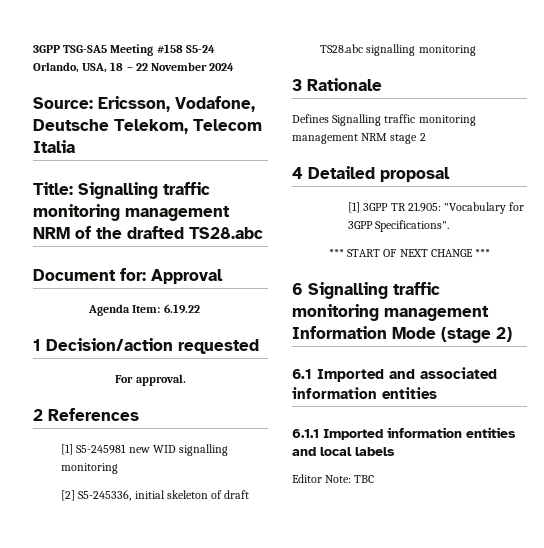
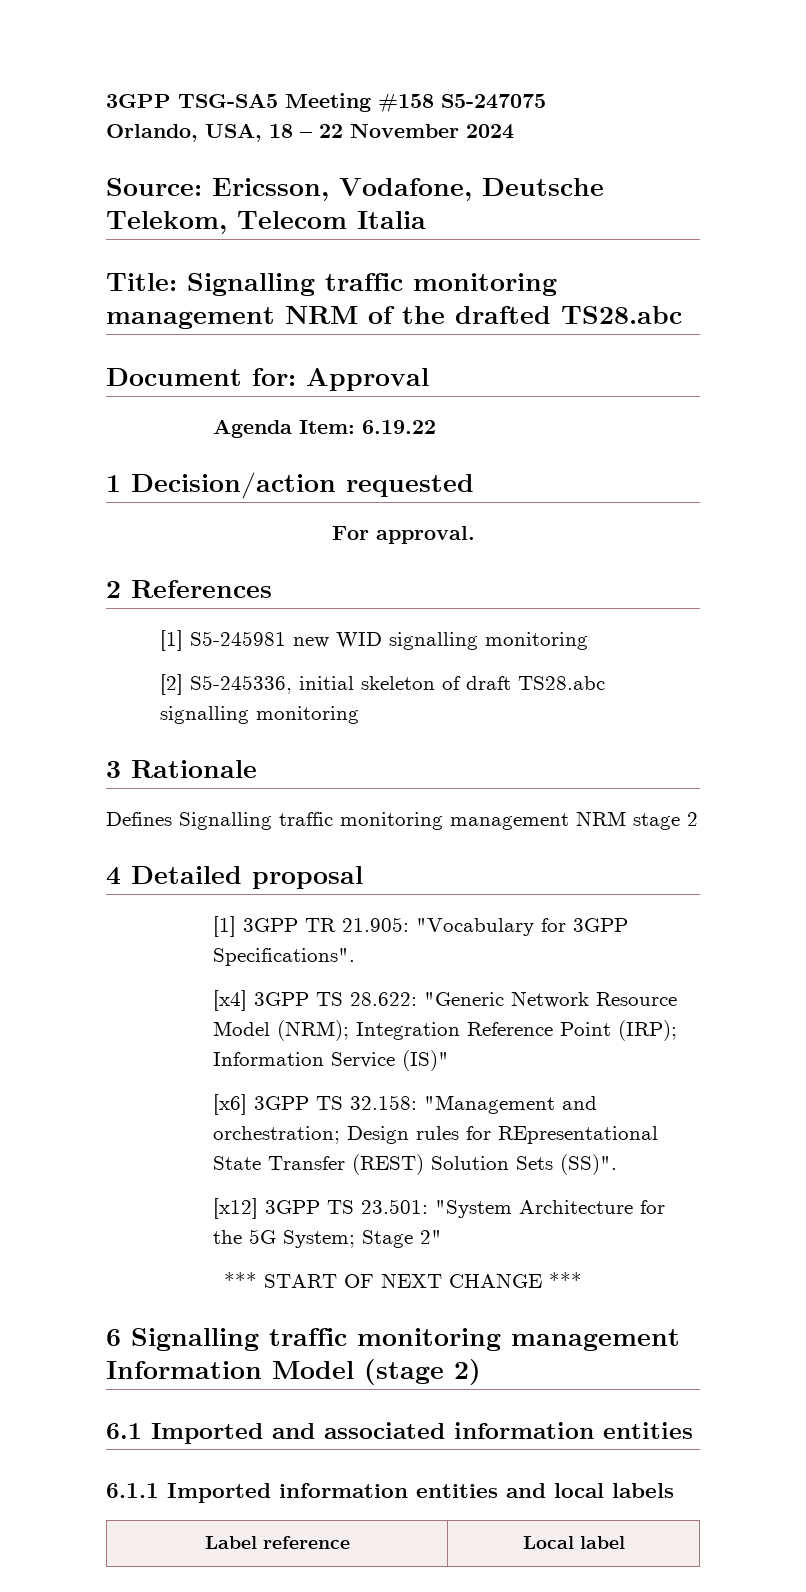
- 3GPP TSG-SA5 Meeting #158 S5-24
+ 3GPP TSG-SA5 Meeting #158 S5-247075
+ [x4] 3GPP TS 28.622: "Generic Network Resource Model (NRM); Integration Reference Point (IRP); Information Service (IS)"
+ [x6] 3GPP TS 32.158: "Management and orchestration; Design rules for REpresentational State Transfer (REST) Solution Sets (SS)".
+ [x12] 3GPP TS 23.501: "System Architecture for the 5G System; Stage 2"
- 6 Signalling traffic monitoring management Information Mode (stage 2)
+ 6 Signalling traffic monitoring management Information Model (stage 2)
- Editor Note: TBC
+ Label reference | Local label

